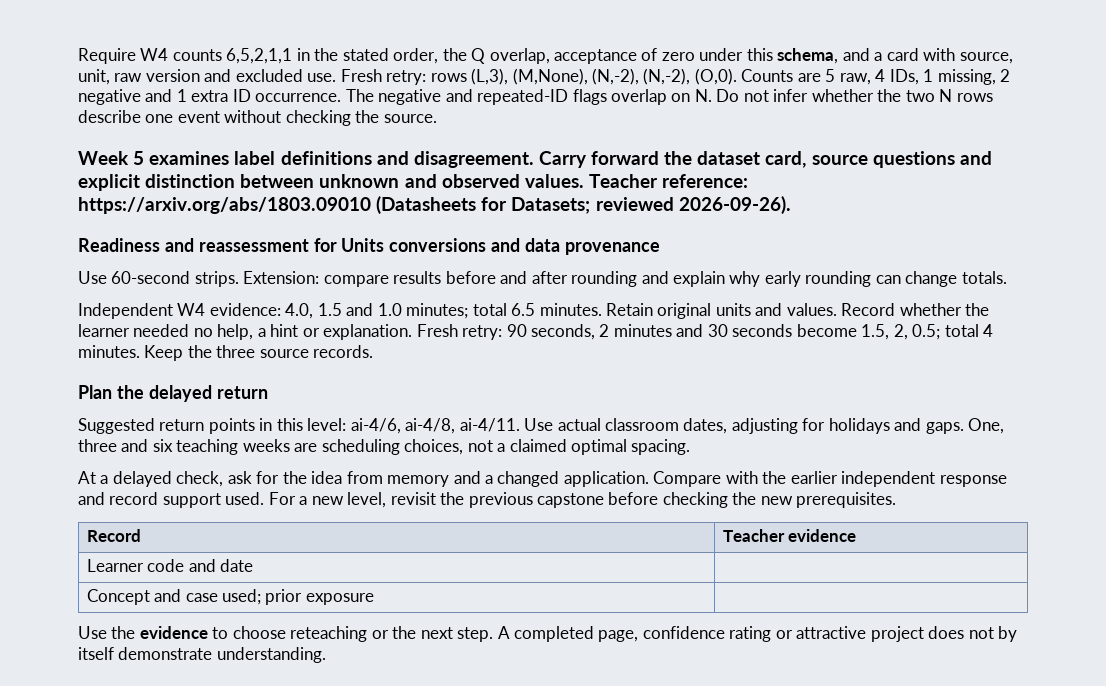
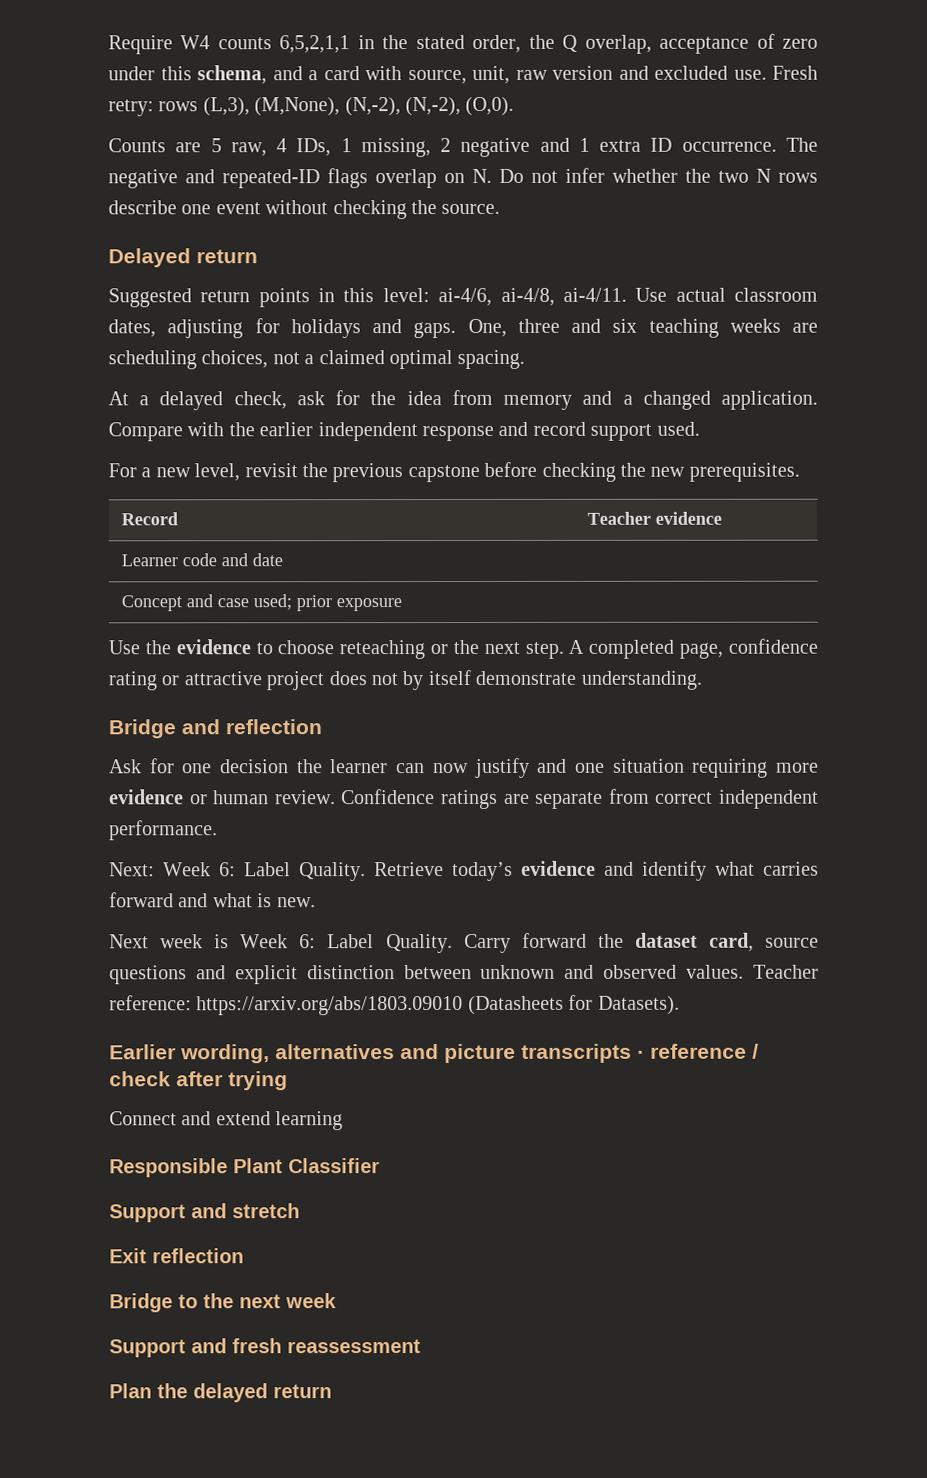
- Fresh retry: rows (L,3), (M,None), (N,-2), (N,-2), (O,0). Counts are 5 raw, 4 IDs, 1 missing, 2 negative and 1 extra ID occurrence.
+ Fresh retry: rows (L,3), (M,None), (N,-2), (N,-2), (O,0).
+ Counts are 5 raw, 4 IDs, 1 missing, 2 negative and 1 extra ID occurrence.
- Week 5 examines label definitions and disagreement. Carry forward the dataset card, source questions and explicit distinction between unknown and observed values. Teacher reference: https://arxiv.org/abs/1803.09010 (Datasheets for Datasets; reviewed 2026-09-26).
- Readiness and reassessment for Units conversions and data provenance
- Use 60-second strips. Extension: compare results before and after rounding and explain why early rounding can change totals.
- Independent W4 evidence: 4.0, 1.5 and 1.0 minutes; total 6.5 minutes. Retain original units and values. Record whether the learner needed no help, a hint or explanation. Fresh retry: 90 seconds, 2 minutes and 30 seconds become 1.5, 2, 0.5; total 4 minutes. Keep the three source records.
- Plan the delayed return
+ Delayed return
- Compare with the earlier independent response and record support used. For a new level, revisit the previous capstone before checking the new prerequisites.
+ Compare with the earlier independent response and record support used.
+ For a new level, revisit the previous capstone before checking the new prerequisites.
+ Bridge and reflection
+ Ask for one decision the learner can now justify and one situation requiring more evidence or human review. Confidence ratings are separate from correct independent performance.
+ Next: Week 6: Label Quality. Retrieve today’s evidence and identify what carries forward and what is new.
+ Next week is Week 6: Label Quality. Carry forward the dataset card, source questions and explicit distinction between unknown and observed values. Teacher reference: https://arxiv.org/abs/1803.09010 (Datasheets for Datasets).
+ Earlier wording, alternatives and picture transcripts · reference / check after trying
+ Connect and extend learning
+ Responsible Plant Classifier
+ Support and stretch
+ Exit reflection
+ Bridge to the next week
+ Support and fresh reassessment
+ Plan the delayed return

